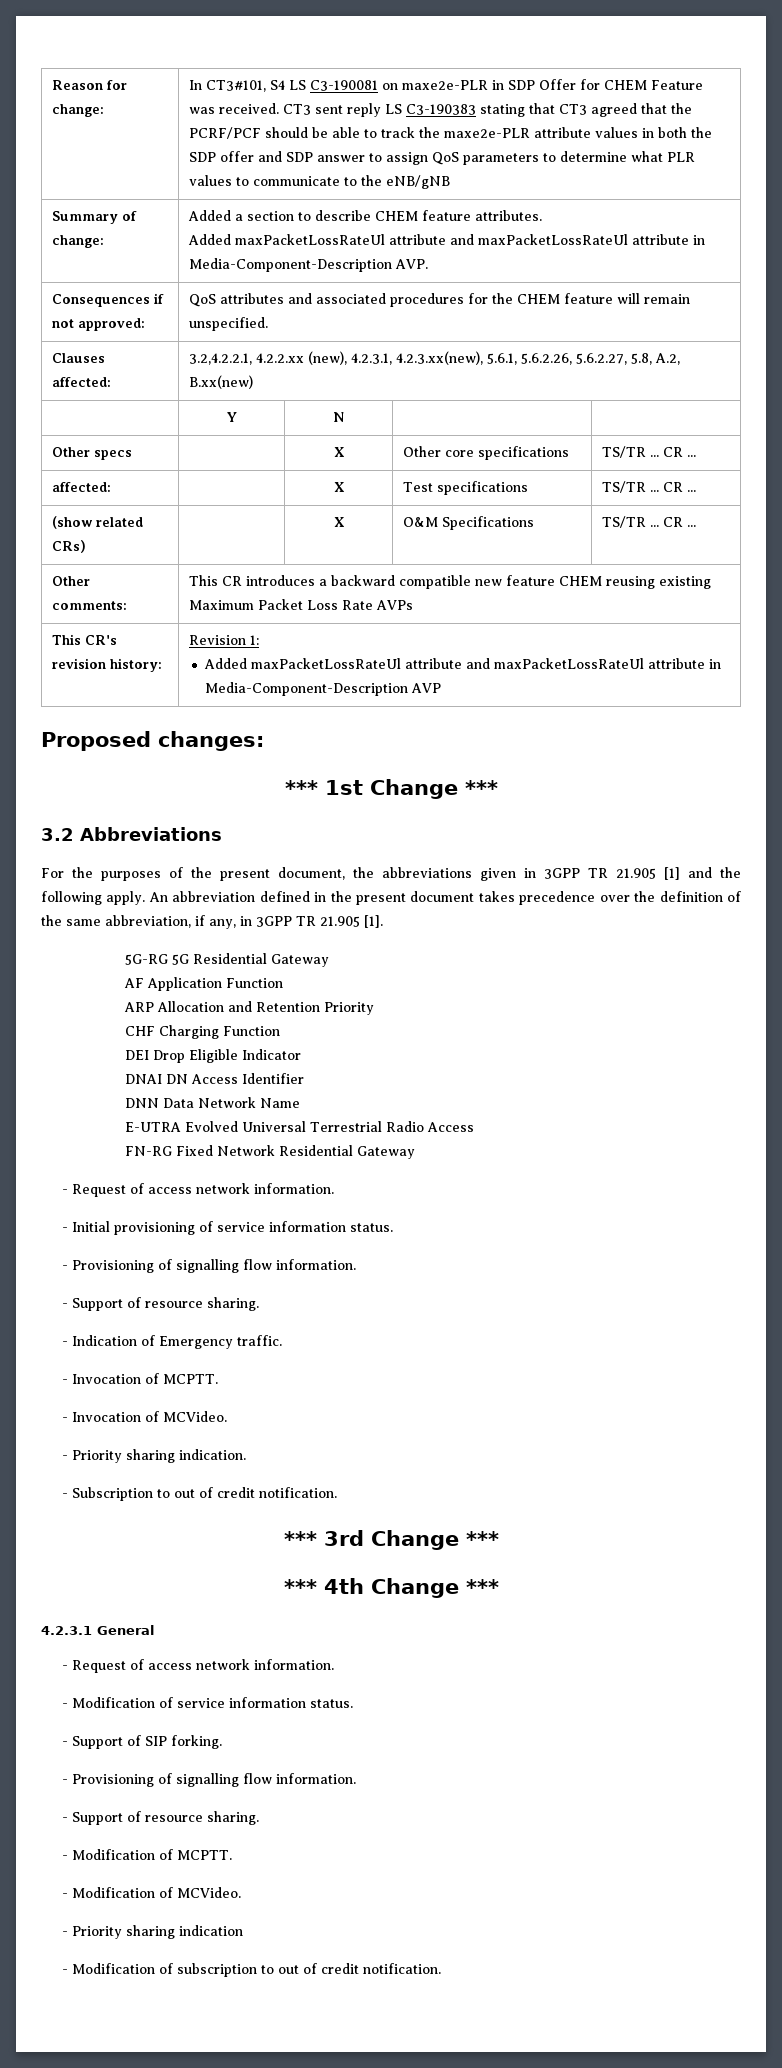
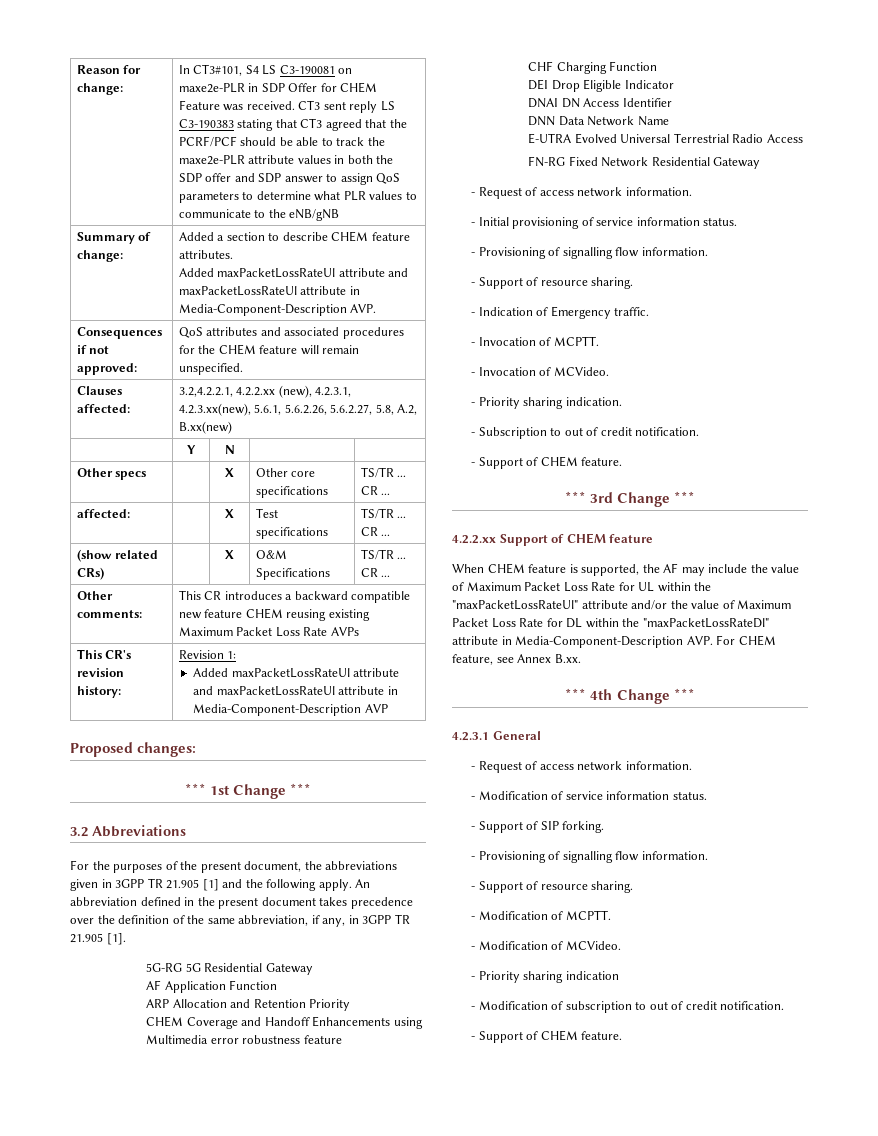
+ CHEM Coverage and Handoff Enhancements using Multimedia error robustness feature
  - Subscription to out of credit notification.
+ - Support of CHEM feature.
+ 4.2.2.xx Support of CHEM feature
+ When CHEM feature is supported, the AF may include the value of Maximum Packet Loss Rate for UL within the "maxPacketLossRateUl" attribute and/or the value of Maximum Packet Loss Rate for DL within the "maxPacketLossRateDl" attribute in Media-Component-Description AVP. For CHEM feature, see Annex B.xx.
  - Modification of subscription to out of credit notification.
+ - Support of CHEM feature.

